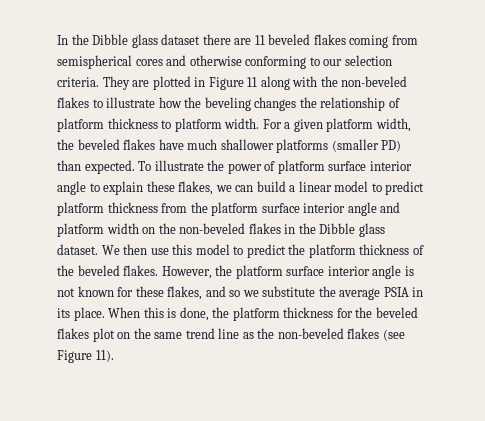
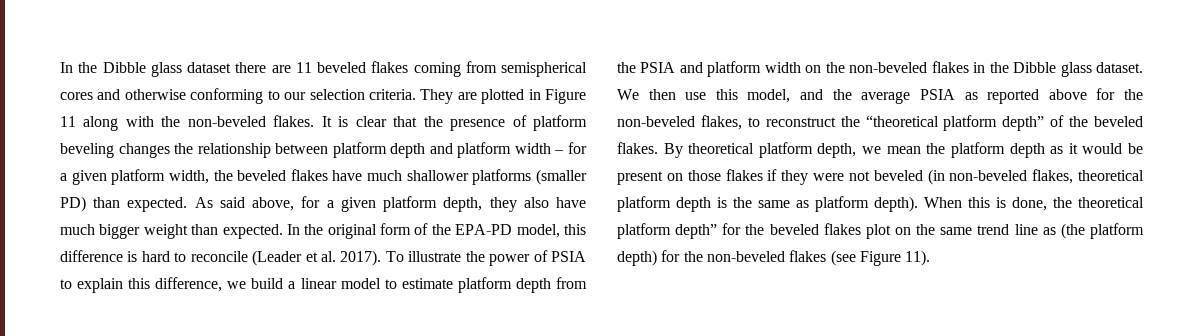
- They are plotted in Figure 11 along with the non-beveled flakes to illustrate how the beveling changes the relationship of platform thickness to platform width. For a given platform width, the beveled flakes have much shallower platforms (smaller PD) than expected.
+ They are plotted in Figure 11 along with the non-beveled flakes. It is clear that the presence of platform beveling changes the relationship between platform depth and platform width – for a given platform width, the beveled flakes have much shallower platforms (smaller PD) than expected.
+ As said above, for a given platform depth, they also have much bigger weight than expected. In the original form of the EPA-PD model, this difference is hard to reconcile (Leader et al. 2017).
- To illustrate the power of platform surface interior angle to explain these flakes, we can build a linear model to predict platform thickness from the platform surface interior angle and platform width on the non-beveled flakes in the Dibble glass dataset.
+ To illustrate the power of PSIA to explain this difference, we build a linear model to estimate platform depth from the PSIA and platform width on the non-beveled flakes in the Dibble glass dataset.
- We then use this model to predict the platform thickness of the beveled flakes. However, the platform surface interior angle is not known for these flakes, and so we substitute the average PSIA in its place.
+ We then use this model, and the average PSIA as reported above for the non-beveled flakes, to reconstruct the “theoretical platform depth” of the beveled flakes. By theoretical platform depth, we mean the platform depth as it would be present on those flakes if they were not beveled (in non-beveled flakes, theoretical platform depth is the same as platform depth).
- When this is done, the platform thickness for the beveled flakes plot on the same trend line as the non-beveled flakes (see Figure 11).
+ When this is done, the theoretical platform depth” for the beveled flakes plot on the same trend line as (the platform depth) for the non-beveled flakes (see Figure 11).

